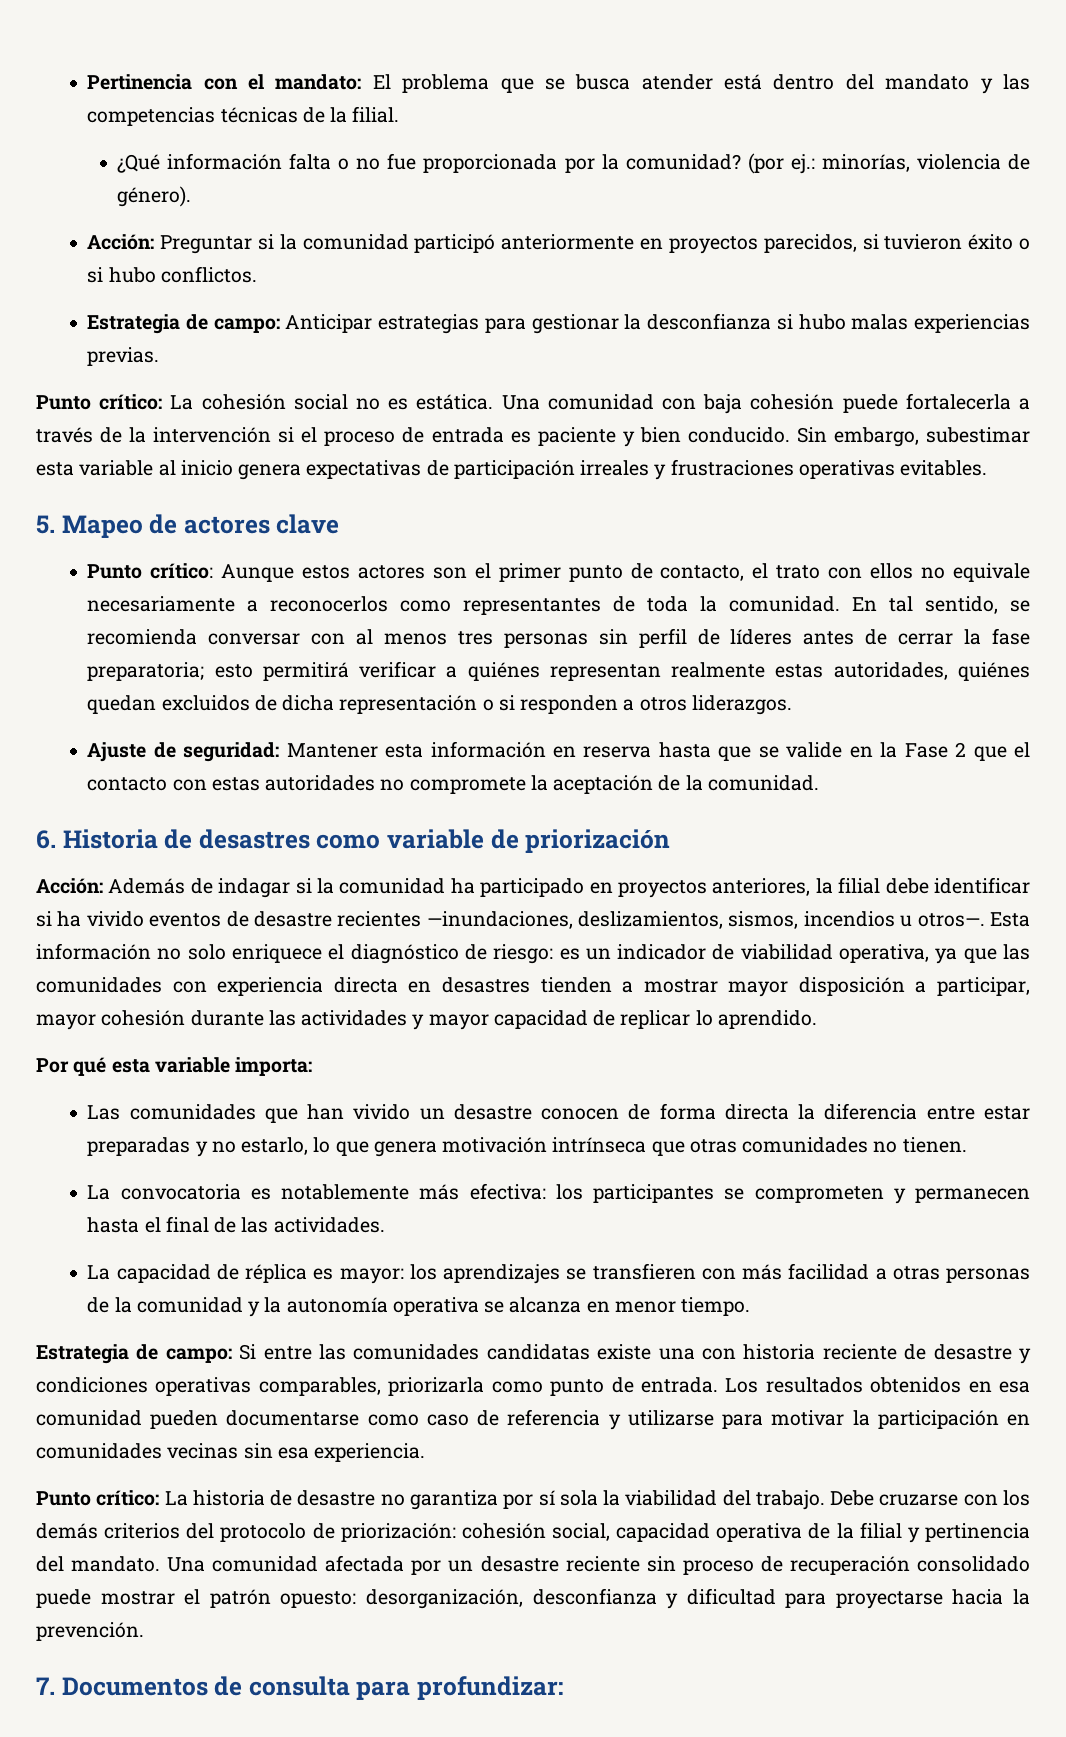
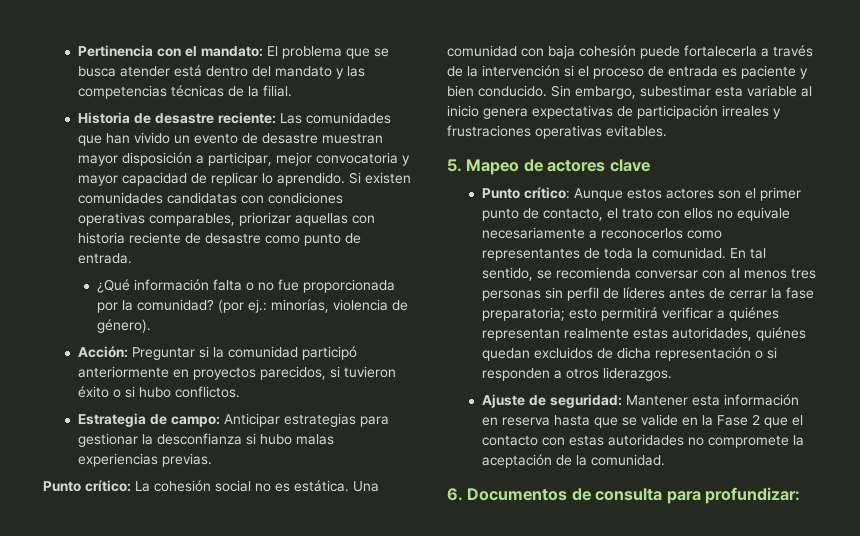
+ Historia de desastre reciente: Las comunidades que han vivido un evento de desastre muestran mayor disposición a participar, mejor convocatoria y mayor capacidad de replicar lo aprendido. Si existen comunidades candidatas con condiciones operativas comparables, priorizar aquellas con historia reciente de desastre como punto de entrada.
- 6. Historia de desastres como variable de priorización
- Acción: Además de indagar si la comunidad ha participado en proyectos anteriores, la filial debe identificar si ha vivido eventos de desastre recientes —inundaciones, deslizamientos, sismos, incendios u otros—. Esta información no solo enriquece el diagnóstico de riesgo: es un indicador de viabilidad operativa, ya que las comunidades con experiencia directa en desastres tienden a mostrar mayor disposición a participar, mayor cohesión durante las actividades y mayor capacidad de replicar lo aprendido.
- Por qué esta variable importa:
- Las comunidades que han vivido un desastre conocen de forma directa la diferencia entre estar preparadas y no estarlo, lo que genera motivación intrínseca que otras comunidades no tienen.
- La convocatoria es notablemente más efectiva: los participantes se comprometen y permanecen hasta el final de las actividades.
- La capacidad de réplica es mayor: los aprendizajes se transfieren con más facilidad a otras personas de la comunidad y la autonomía operativa se alcanza en menor tiempo.
- Estrategia de campo: Si entre las comunidades candidatas existe una con historia reciente de desastre y condiciones operativas comparables, priorizarla como punto de entrada. Los resultados obtenidos en esa comunidad pueden documentarse como caso de referencia y utilizarse para motivar la participación en comunidades vecinas sin esa experiencia.
- Punto crítico: La historia de desastre no garantiza por sí sola la viabilidad del trabajo. Debe cruzarse con los demás criterios del protocolo de priorización: cohesión social, capacidad operativa de la filial y pertinencia del mandato. Una comunidad afectada por un desastre reciente sin proceso de recuperación consolidado puede mostrar el patrón opuesto: desorganización, desconfianza y dificultad para proyectarse hacia la prevención.
- 7. Documentos de consulta para profundizar:
+ 6. Documentos de consulta para profundizar:

